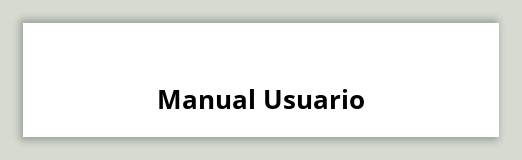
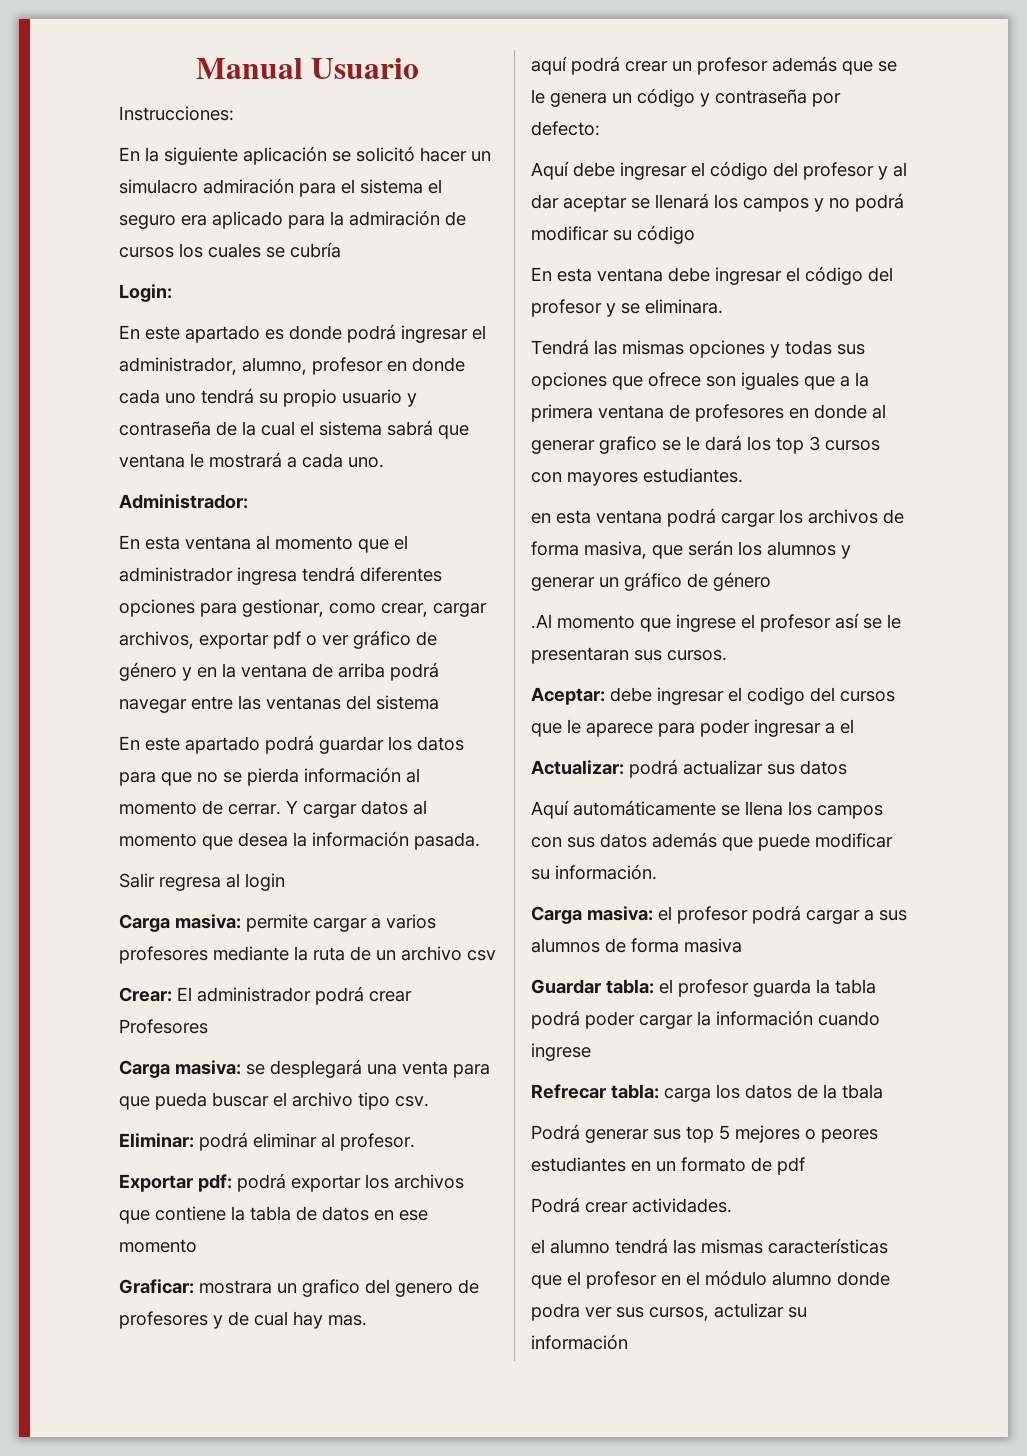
+ Instrucciones:
+ En la siguiente aplicación se solicitó hacer un simulacro admiración para el sistema el seguro era aplicado para la admiración de cursos los cuales se cubría
+ Login:
+ En este apartado es donde podrá ingresar el administrador, alumno, profesor en donde cada uno tendrá su propio usuario y contraseña de la cual el sistema sabrá que ventana le mostrará a cada uno.
+ Administrador:
+ En esta ventana al momento que el administrador ingresa tendrá diferentes opciones para gestionar, como crear, cargar archivos, exportar pdf o ver gráfico de género y en la ventana de arriba podrá navegar entre las ventanas del sistema
+ En este apartado podrá guardar los datos para que no se pierda información al momento de cerrar. Y cargar datos al momento que desea la información pasada.
+ Salir regresa al login
+ Carga masiva: permite cargar a varios profesores mediante la ruta de un archivo csv
+ Crear: El administrador podrá crear Profesores
+ Carga masiva: se desplegará una venta para que pueda buscar el archivo tipo csv.
+ Eliminar: podrá eliminar al profesor.
+ Exportar pdf: podrá exportar los archivos que contiene la tabla de datos en ese momento
+ Graficar: mostrara un grafico del genero de profesores y de cual hay mas.
+ aquí podrá crear un profesor además que se le genera un código y contraseña por defecto:
+ Aquí debe ingresar el código del profesor y al dar aceptar se llenará los campos y no podrá modificar su código
+ En esta ventana debe ingresar el código del profesor y se eliminara.
+ Tendrá las mismas opciones y todas sus opciones que ofrece son iguales que a la primera ventana de profesores en donde al generar grafico se le dará los top 3 cursos con mayores estudiantes.
+ en esta ventana podrá cargar los archivos de forma masiva, que serán los alumnos y generar un gráfico de género
+ .Al momento que ingrese el profesor así se le presentaran sus cursos.
+ Aceptar: debe ingresar el codigo del cursos que le aparece para poder ingresar a el
+ Actualizar: podrá actualizar sus datos
+ Aquí automáticamente se llena los campos con sus datos además que puede modificar su información.
+ Carga masiva: el profesor podrá cargar a sus alumnos de forma masiva
+ Guardar tabla: el profesor guarda la tabla podrá poder cargar la información cuando ingrese
+ Refrecar tabla: carga los datos de la tbala
+ Podrá generar sus top 5 mejores o peores estudiantes en un formato de pdf
+ Podrá crear actividades.
+ el alumno tendrá las mismas características que el profesor en el módulo alumno donde podra ver sus cursos, actulizar su información

